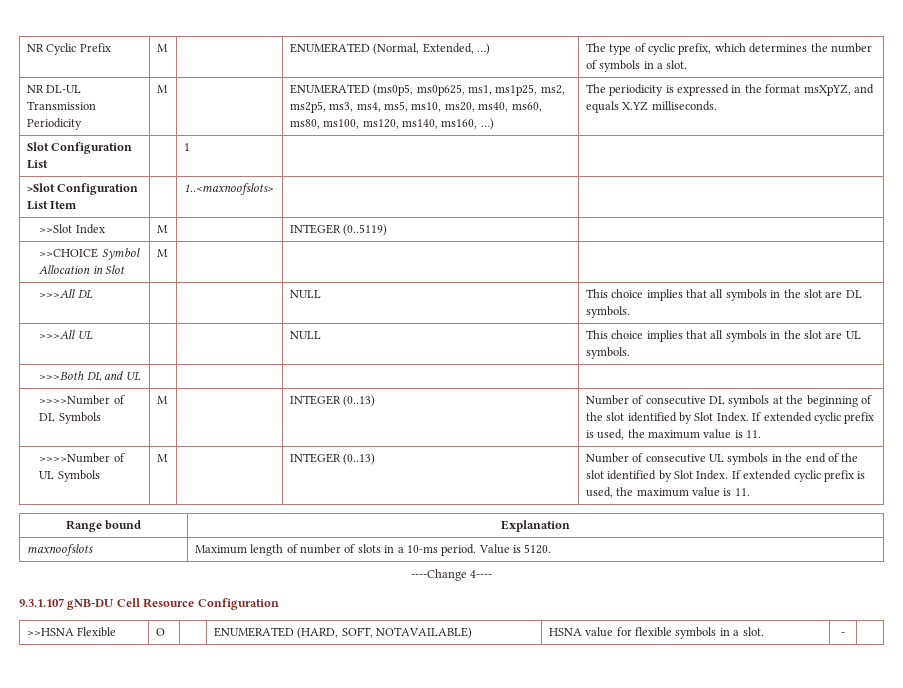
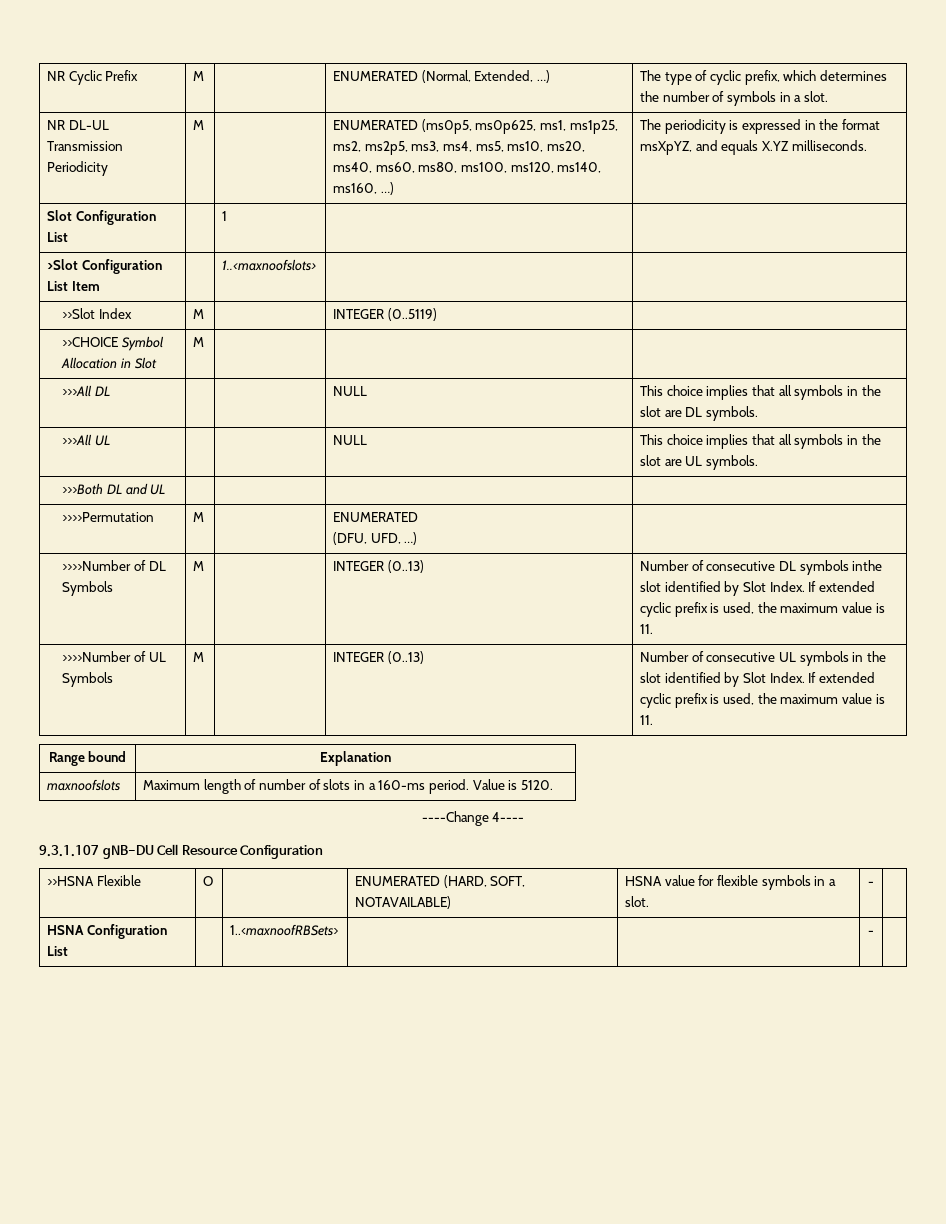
+ >>>>Permutation | M | | ENUMERATED
+ (DFU, UFD, …) |
- >>>>Number of DL Symbols | M | | INTEGER (0..13) | Number of consecutive DL symbols at the beginning of the slot identified by Slot Index. If extended cyclic prefix is used, the maximum value is 11.
+ >>>>Number of DL Symbols | M | | INTEGER (0..13) | Number of consecutive DL symbols inthe slot identified by Slot Index. If extended cyclic prefix is used, the maximum value is 11.
- >>>>Number of UL Symbols | M | | INTEGER (0..13) | Number of consecutive UL symbols in the end of the slot identified by Slot Index. If extended cyclic prefix is used, the maximum value is 11.
+ >>>>Number of UL Symbols | M | | INTEGER (0..13) | Number of consecutive UL symbols in the slot identified by Slot Index. If extended cyclic prefix is used, the maximum value is 11.
- maxnoofslots | Maximum length of number of slots in a 10-ms period. Value is 5120.
+ maxnoofslots | Maximum length of number of slots in a 160-ms period. Value is 5120.
+ HSNA Configuration List | | 1..<maxnoofRBSets> | | | - |

